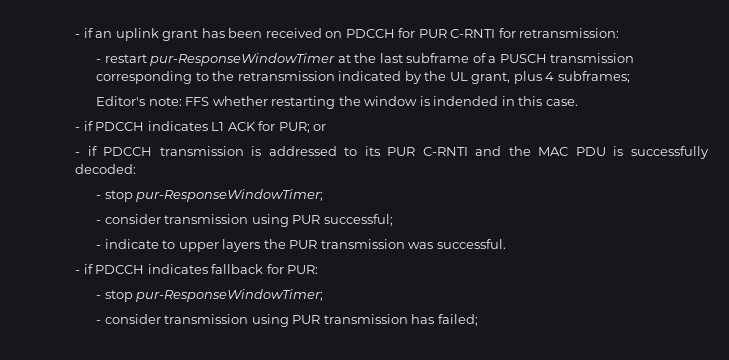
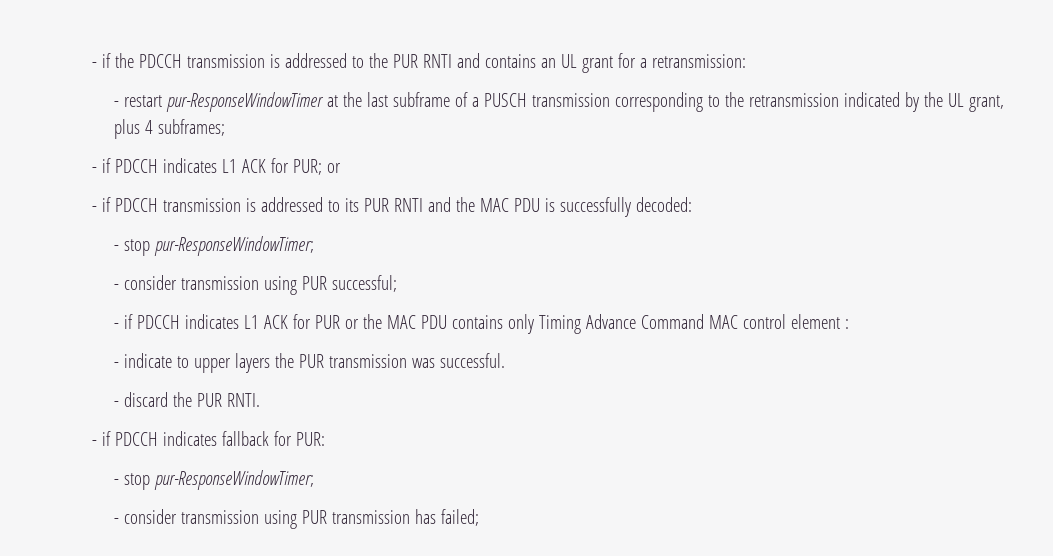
- - if an uplink grant has been received on PDCCH for PUR C-RNTI for retransmission:
+ - if the PDCCH transmission is addressed to the PUR RNTI and contains an UL grant for a retransmission:
- Editor's note: FFS whether restarting the window is indended in this case.
- - if PDCCH transmission is addressed to its PUR C-RNTI and the MAC PDU is successfully decoded:
+ - if PDCCH transmission is addressed to its PUR RNTI and the MAC PDU is successfully decoded:
+ - if PDCCH indicates L1 ACK for PUR or the MAC PDU contains only Timing Advance Command MAC control element :
+ - discard the PUR RNTI.

